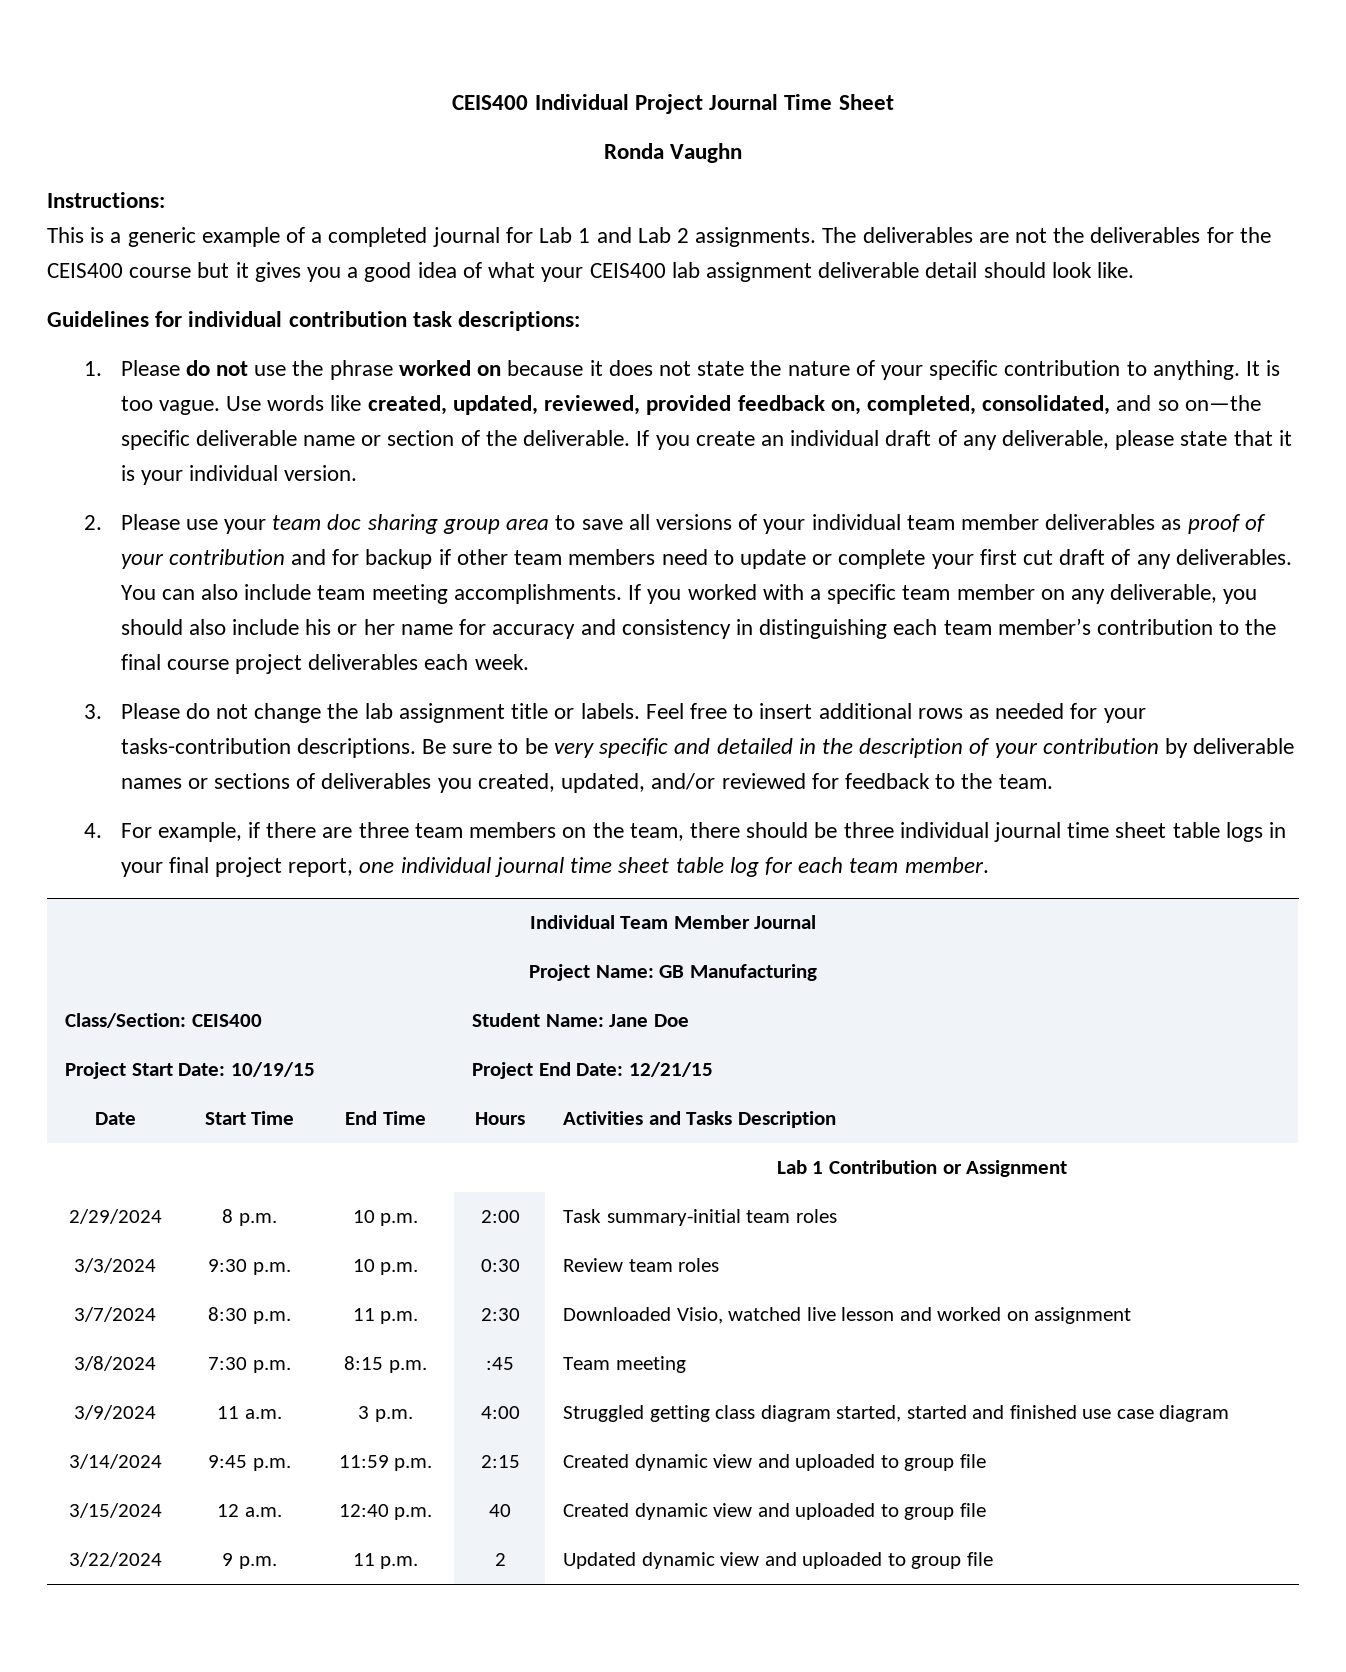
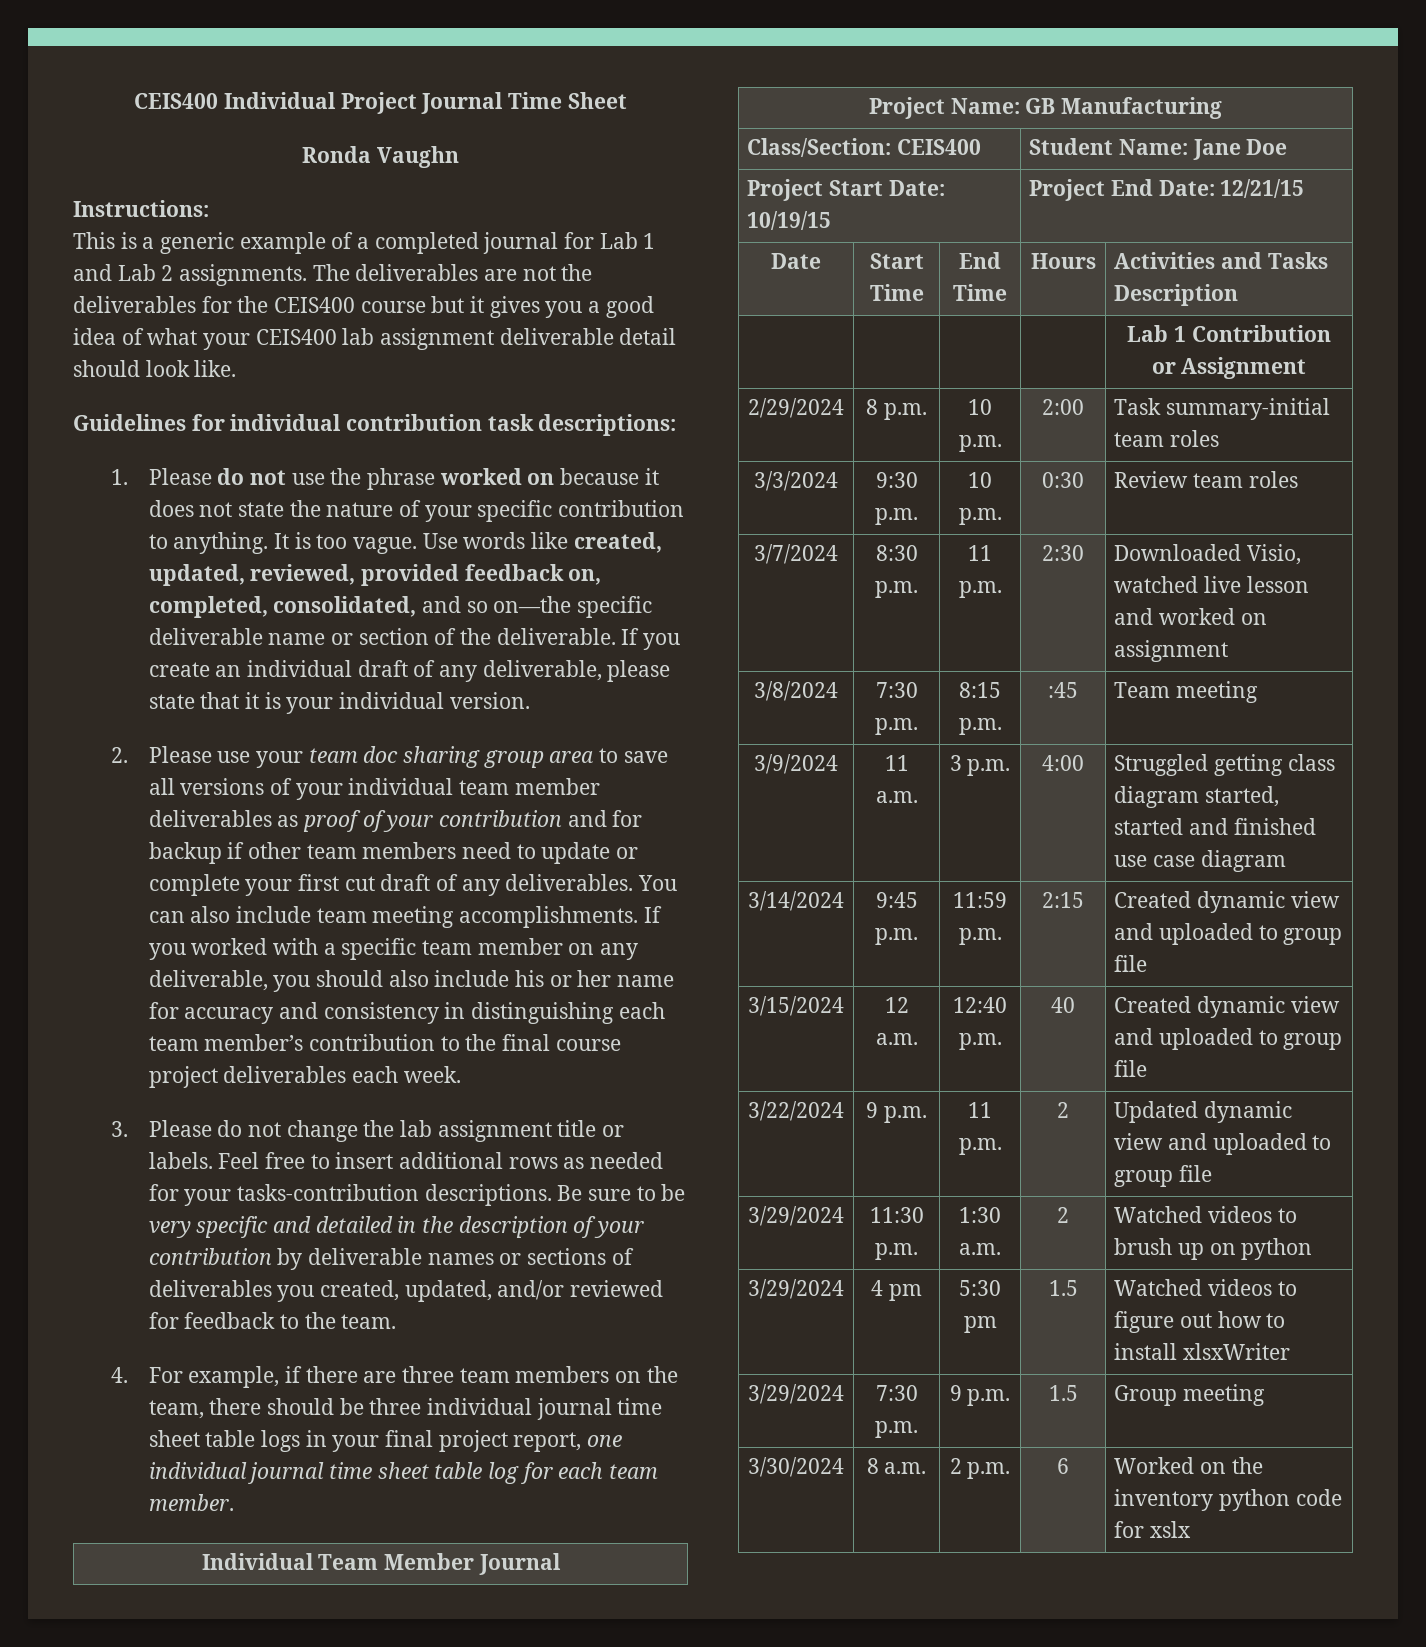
+ 3/29/2024 | 11:30 p.m. | 1:30 a.m. | 2 | Watched videos to brush up on python
+ 3/29/2024 | 4 pm | 5:30 pm | 1.5 | Watched videos to figure out how to install xlsxWriter
+ 3/29/2024 | 7:30 p.m. | 9 p.m. | 1.5 | Group meeting
+ 3/30/2024 | 8 a.m. | 2 p.m. | 6 | Worked on the inventory python code for xslx

